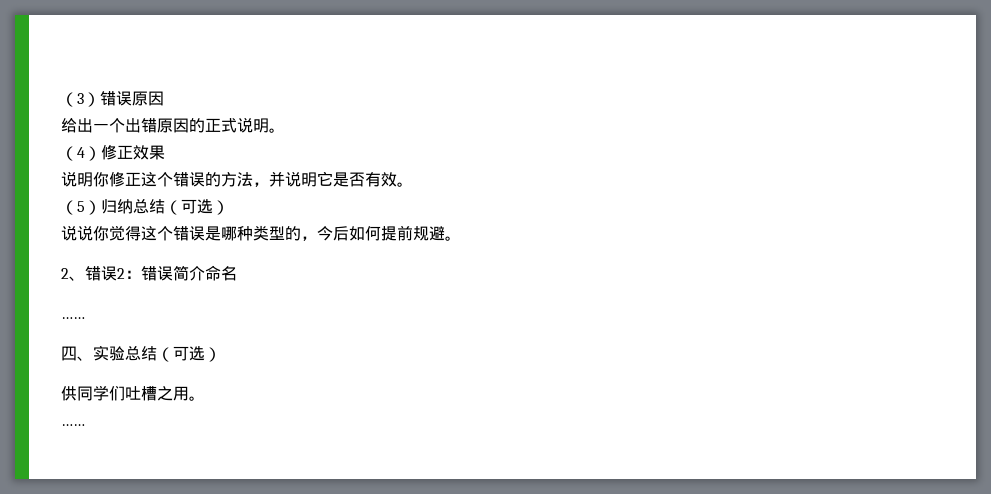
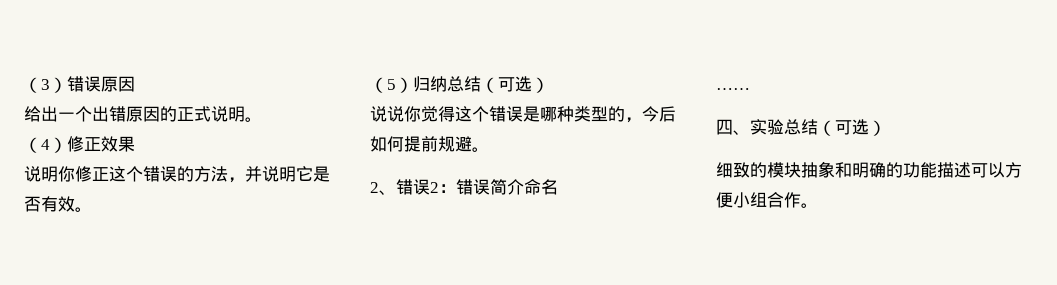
- 供同学们吐槽之用。
- ……
+ 细致的模块抽象和明确的功能描述可以方便小组合作。

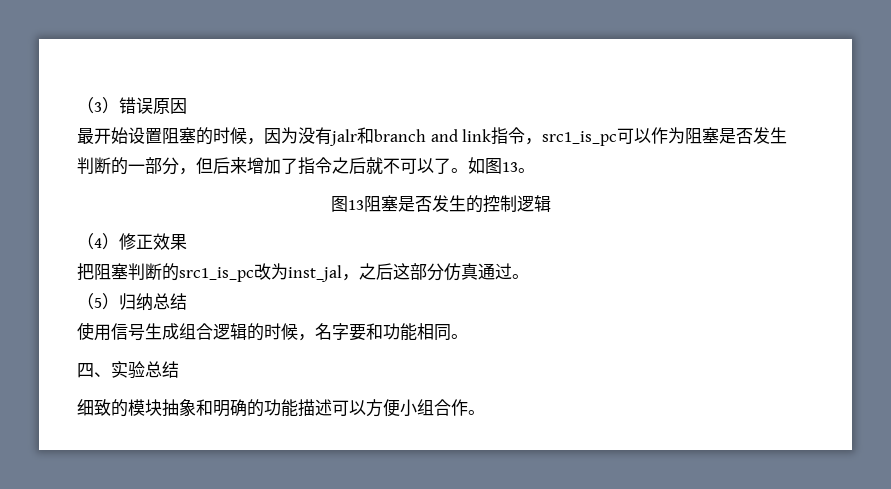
- 给出一个出错原因的正式说明。
+ 最开始设置阻塞的时候，因为没有jalr和branch and link指令，src1_is_pc可以作为阻塞是否发生判断的一部分，但后来增加了指令之后就不可以了。如图13。
+ 图13阻塞是否发生的控制逻辑
  （4）修正效果
- 说明你修正这个错误的方法，并说明它是否有效。
+ 把阻塞判断的src1_is_pc改为inst_jal，之后这部分仿真通过。
- （5）归纳总结（可选）
- 说说你觉得这个错误是哪种类型的，今后如何提前规避。
- 2、错误2：错误简介命名
- ……
+ （5）归纳总结
+ 使用信号生成组合逻辑的时候，名字要和功能相同。
- 四、实验总结（可选）
+ 四、实验总结

